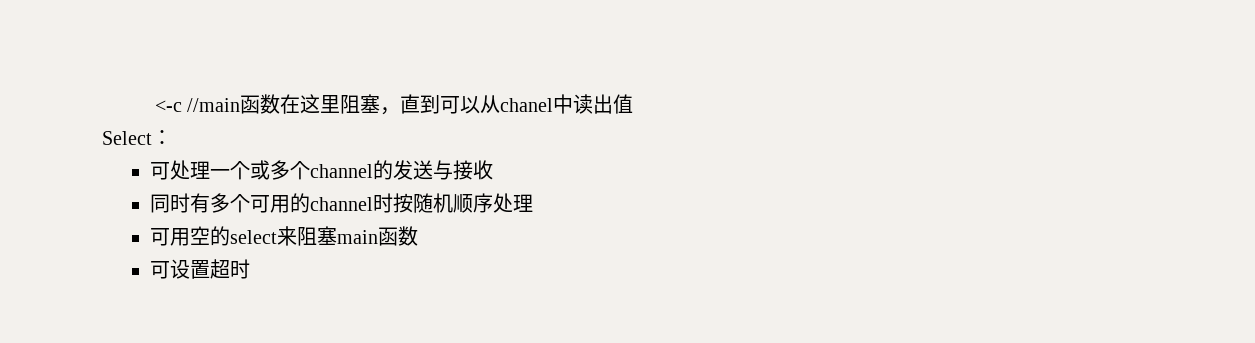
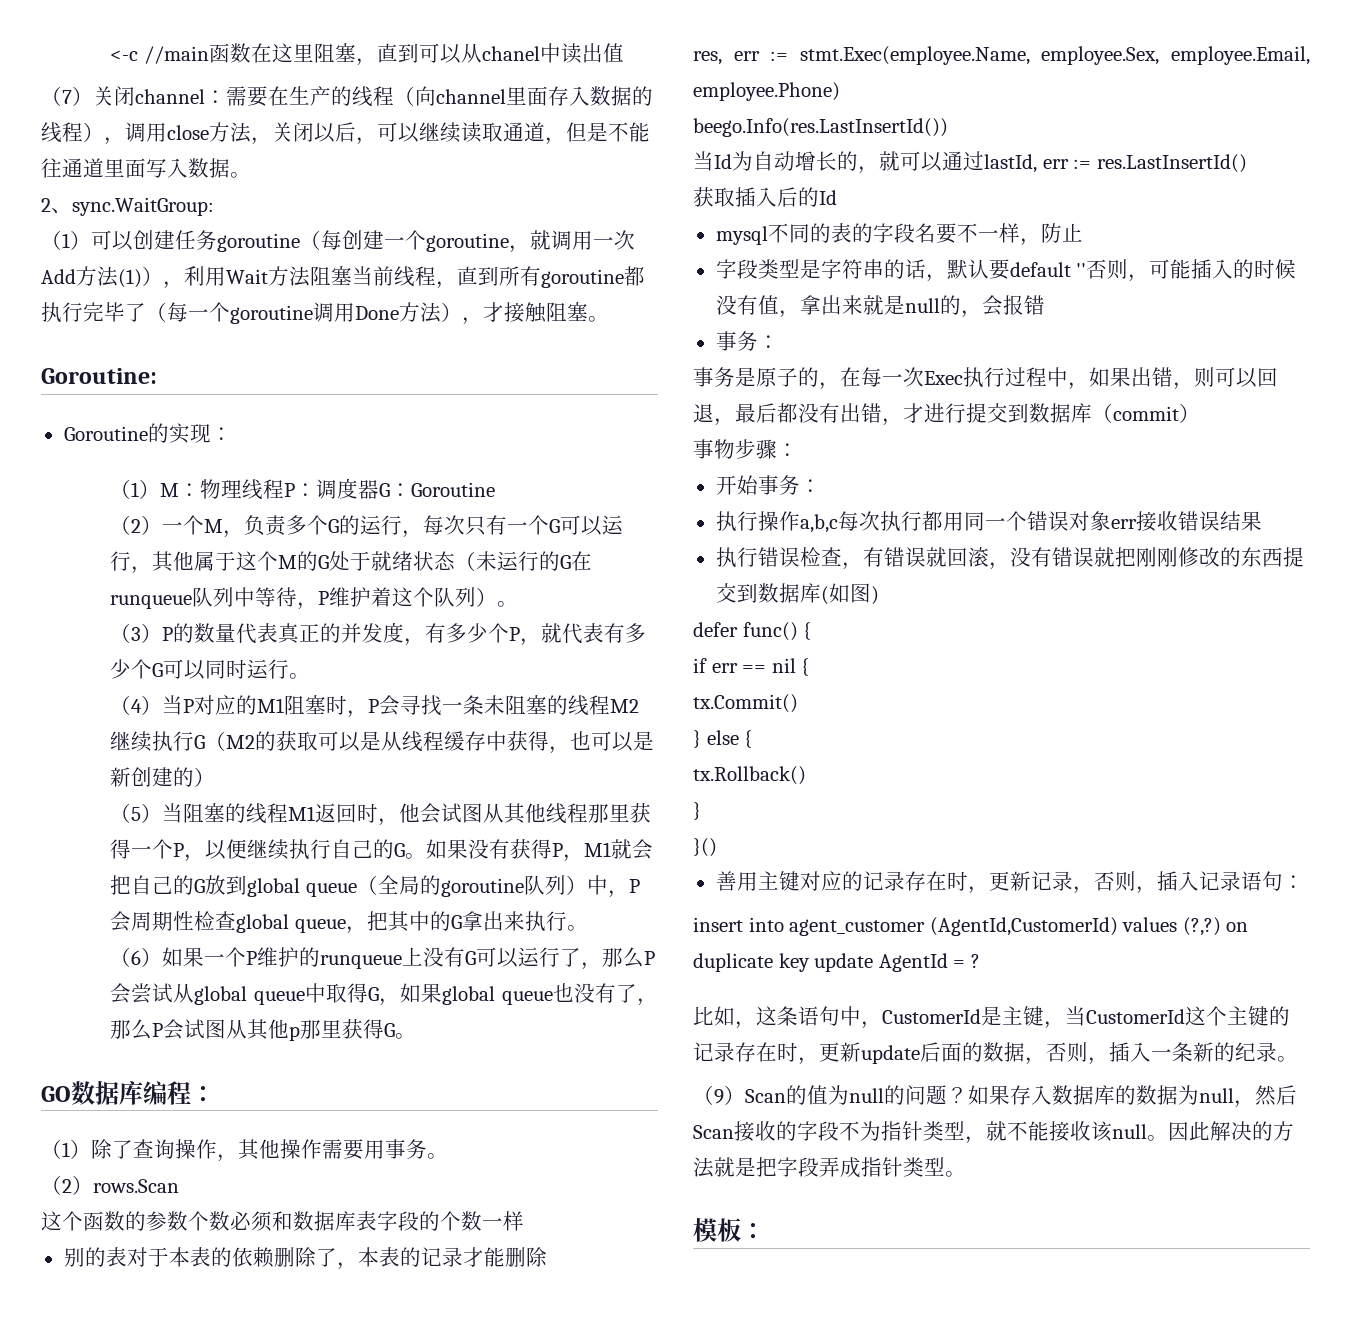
- Select：
- 可处理一个或多个channel的发送与接收
- 同时有多个可用的channel时按随机顺序处理
- 可用空的select来阻塞main函数
- 可设置超时
+ （7）关闭channel：需要在生产的线程（向channel里面存入数据的线程），调用close方法，关闭以后，可以继续读取通道，但是不能往通道里面写入数据。
+ 2、sync.WaitGroup:
+ （1）可以创建任务goroutine（每创建一个goroutine，就调用一次Add方法(1)），利用Wait方法阻塞当前线程，直到所有goroutine都执行完毕了（每一个goroutine调用Done方法），才接触阻塞。
+ Goroutine:
+ Goroutine的实现：
+ （1）M：物理线程P：调度器G：Goroutine
+ （2）一个M，负责多个G的运行，每次只有一个G可以运行，其他属于这个M的G处于就绪状态（未运行的G在runqueue队列中等待，P维护着这个队列）。
+ （3）P的数量代表真正的并发度，有多少个P，就代表有多少个G可以同时运行。
+ （4）当P对应的M1阻塞时，P会寻找一条未阻塞的线程M2继续执行G（M2的获取可以是从线程缓存中获得，也可以是新创建的）
+ （5）当阻塞的线程M1返回时，他会试图从其他线程那里获得一个P，以便继续执行自己的G。如果没有获得P，M1就会把自己的G放到global queue（全局的goroutine队列）中，P会周期性检查global queue，把其中的G拿出来执行。
+ （6）如果一个P维护的runqueue上没有G可以运行了，那么P会尝试从global queue中取得G，如果global queue也没有了，那么P会试图从其他p那里获得G。
+ GO数据库编程：
+ （1）除了查询操作，其他操作需要用事务。
+ （2）rows.Scan
+ 这个函数的参数个数必须和数据库表字段的个数一样
+ 别的表对于本表的依赖删除了，本表的记录才能删除
+ res, err := stmt.Exec(employee.Name, employee.Sex, employee.Email, employee.Phone)
+ beego.Info(res.LastInsertId())
+ 当Id为自动增长的，就可以通过lastId, err := res.LastInsertId()
+ 获取插入后的Id
+ mysql不同的表的字段名要不一样，防止
+ 字段类型是字符串的话，默认要default ''否则，可能插入的时候没有值，拿出来就是null的，会报错
+ 事务：
+ 事务是原子的，在每一次Exec执行过程中，如果出错，则可以回退，最后都没有出错，才进行提交到数据库（commit）
+ 事物步骤：
+ 开始事务：
+ 执行操作a,b,c每次执行都用同一个错误对象err接收错误结果
+ 执行错误检查，有错误就回滚，没有错误就把刚刚修改的东西提交到数据库(如图)
+ defer func() {
+ if err == nil {
+ tx.Commit()
+ } else {
+ tx.Rollback()
+ }
+ }()
+ 善用主键对应的记录存在时，更新记录，否则，插入记录语句：
+ insert into agent_customer (AgentId,CustomerId) values (?,?) on duplicate key update AgentId = ?
+ 比如，这条语句中，CustomerId是主键，当CustomerId这个主键的记录存在时，更新update后面的数据，否则，插入一条新的纪录。
+ （9）Scan的值为null的问题？如果存入数据库的数据为null，然后Scan接收的字段不为指针类型，就不能接收该null。因此解决的方法就是把字段弄成指针类型。
+ 模板：

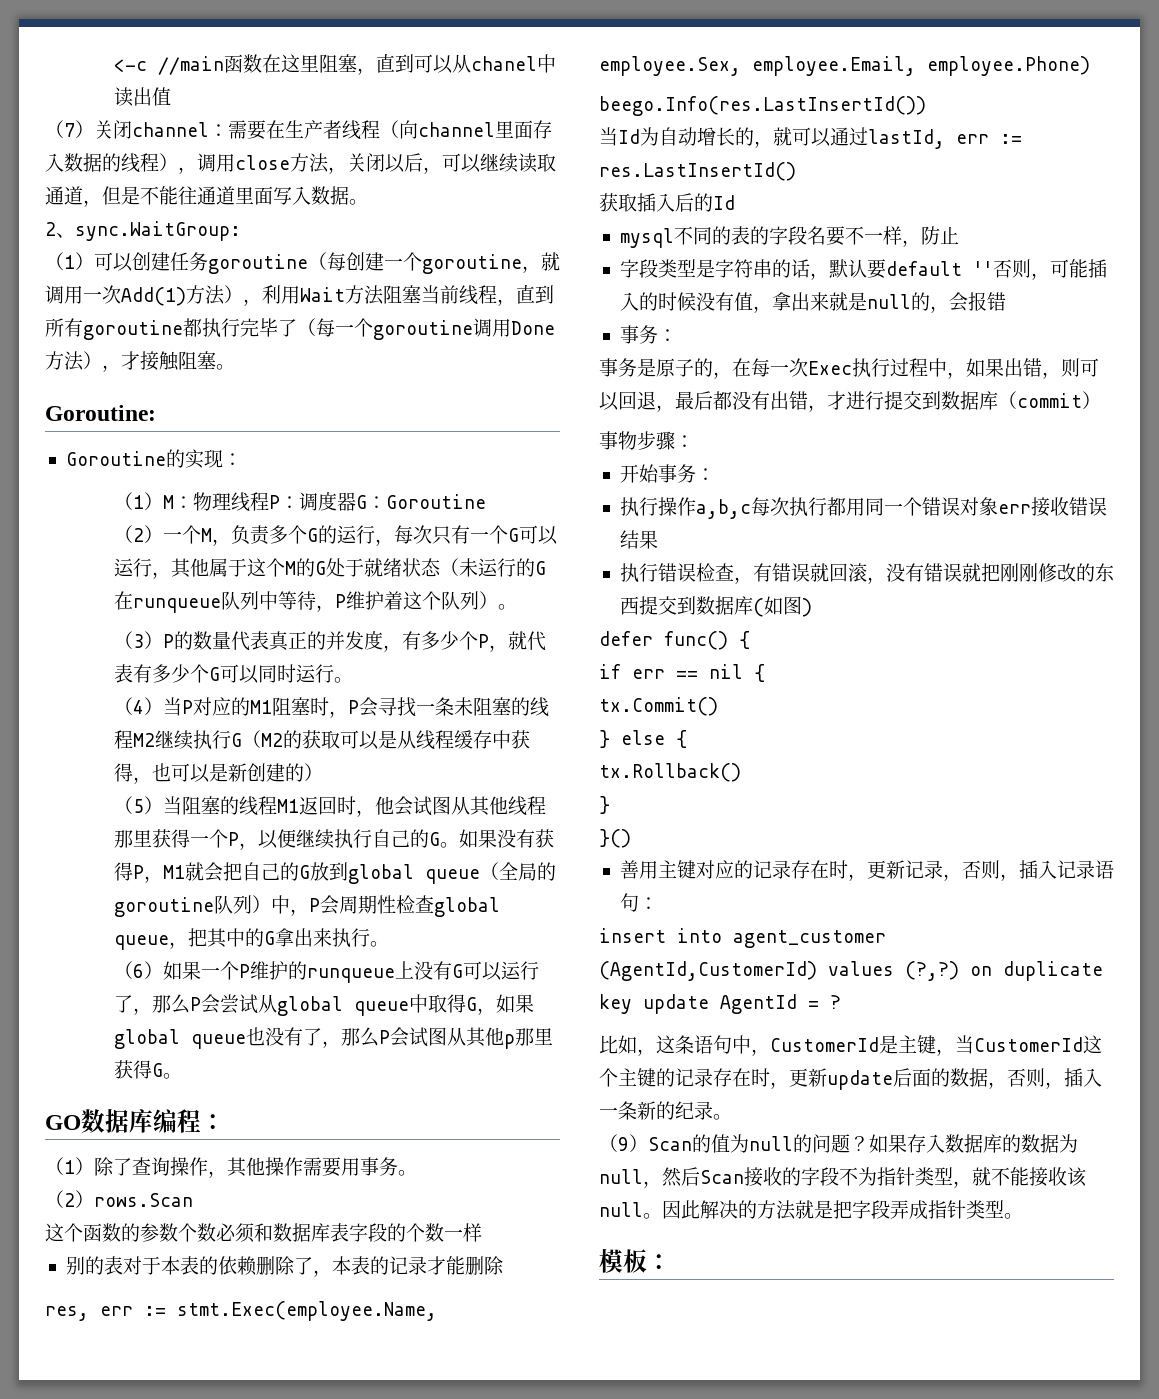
- （7）关闭channel：需要在生产的线程（向channel里面存入数据的线程），调用close方法，关闭以后，可以继续读取通道，但是不能往通道里面写入数据。
+ （7）关闭channel：需要在生产者线程（向channel里面存入数据的线程），调用close方法，关闭以后，可以继续读取通道，但是不能往通道里面写入数据。
- （1）可以创建任务goroutine（每创建一个goroutine，就调用一次Add方法(1)），利用Wait方法阻塞当前线程，直到所有goroutine都执行完毕了（每一个goroutine调用Done方法），才接触阻塞。
+ （1）可以创建任务goroutine（每创建一个goroutine，就调用一次Add(1)方法），利用Wait方法阻塞当前线程，直到所有goroutine都执行完毕了（每一个goroutine调用Done方法），才接触阻塞。

